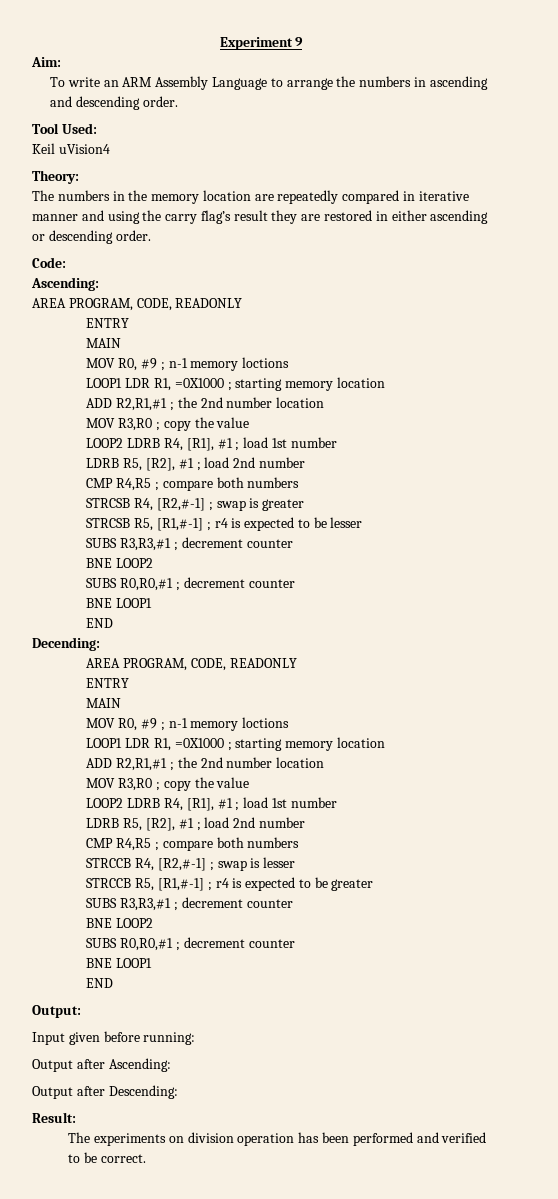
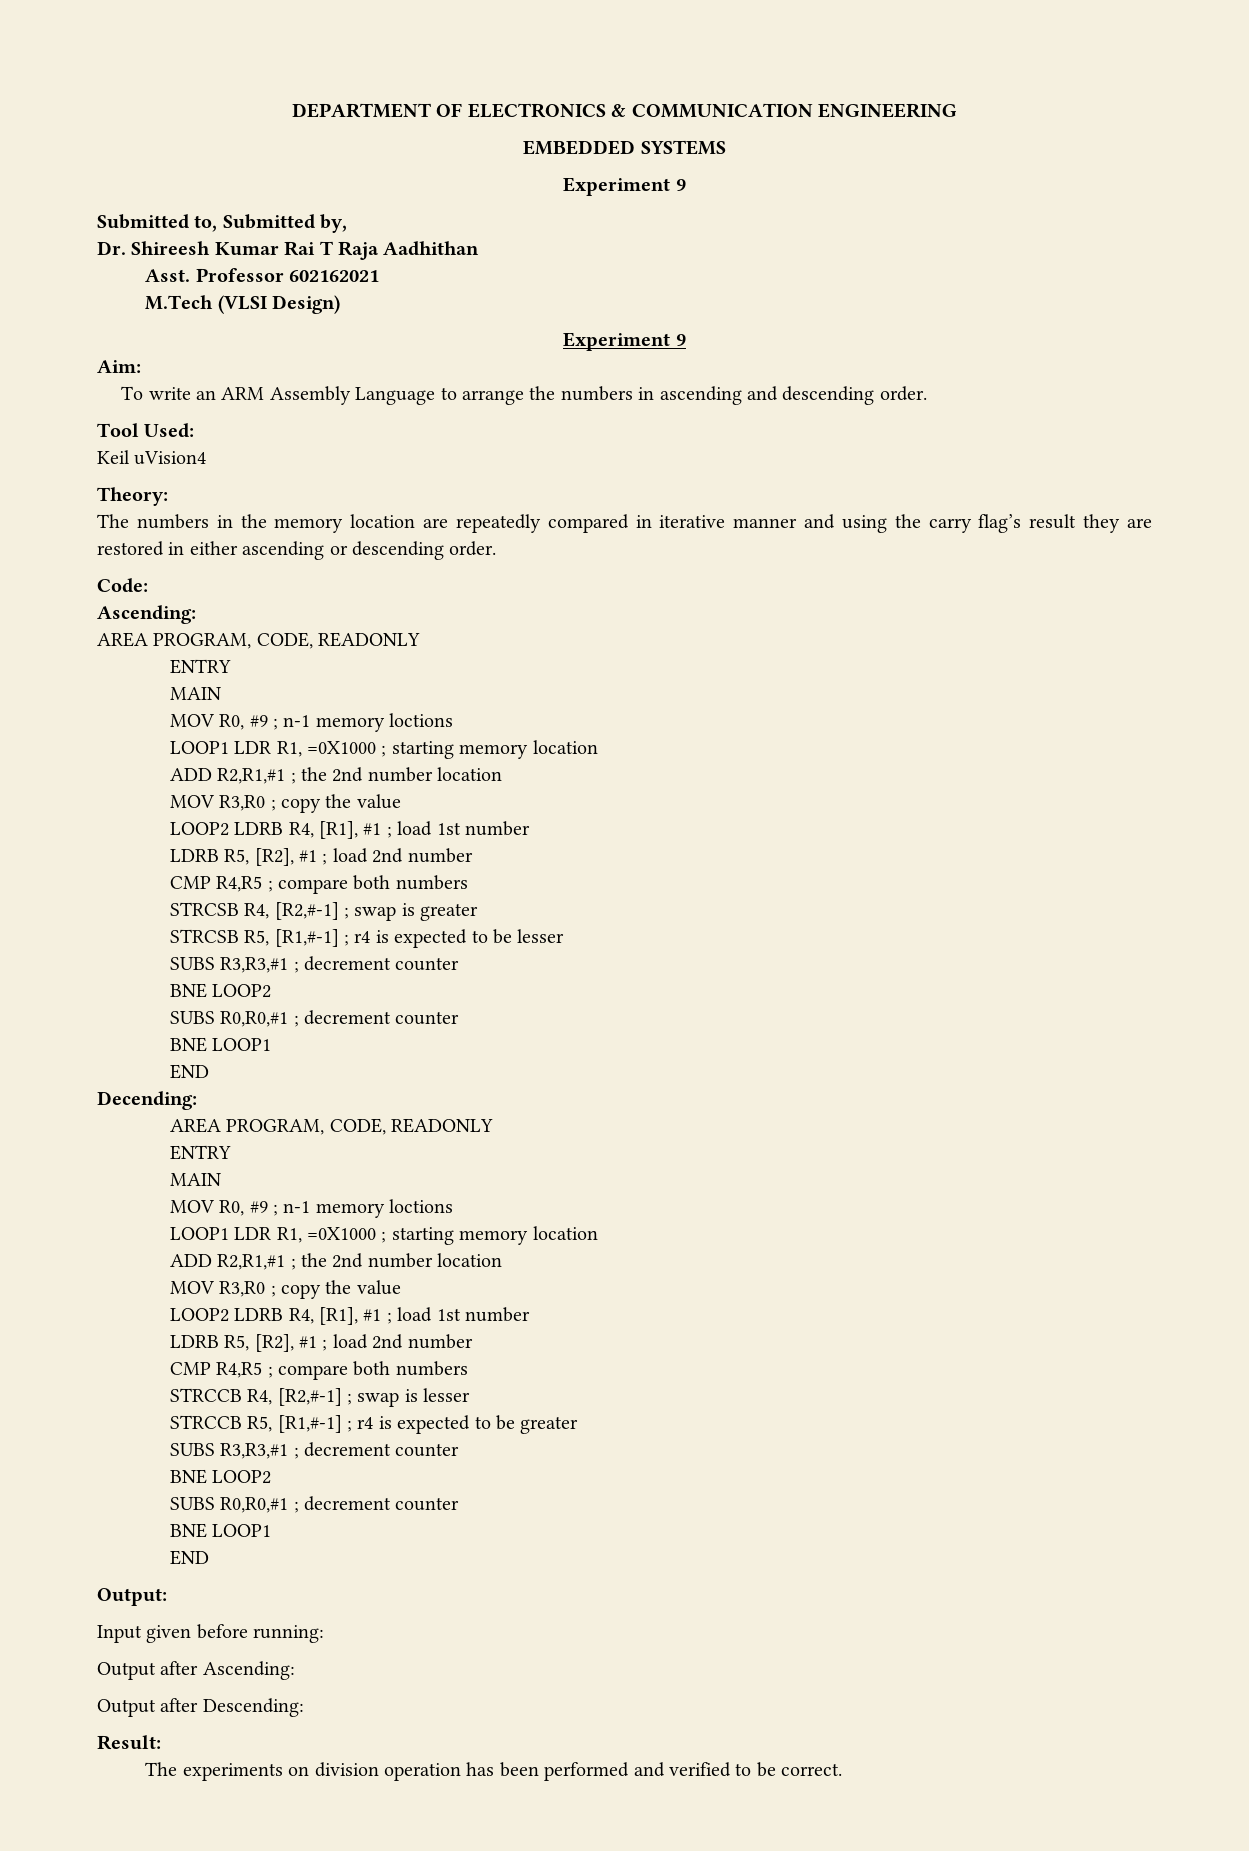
+ DEPARTMENT OF ELECTRONICS & COMMUNICATION ENGINEERING
+ EMBEDDED SYSTEMS
+ Experiment 9
+ Submitted to, Submitted by,
+ Dr. Shireesh Kumar Rai T Raja Aadhithan
+ Asst. Professor 602162021
+ M.Tech (VLSI Design)

